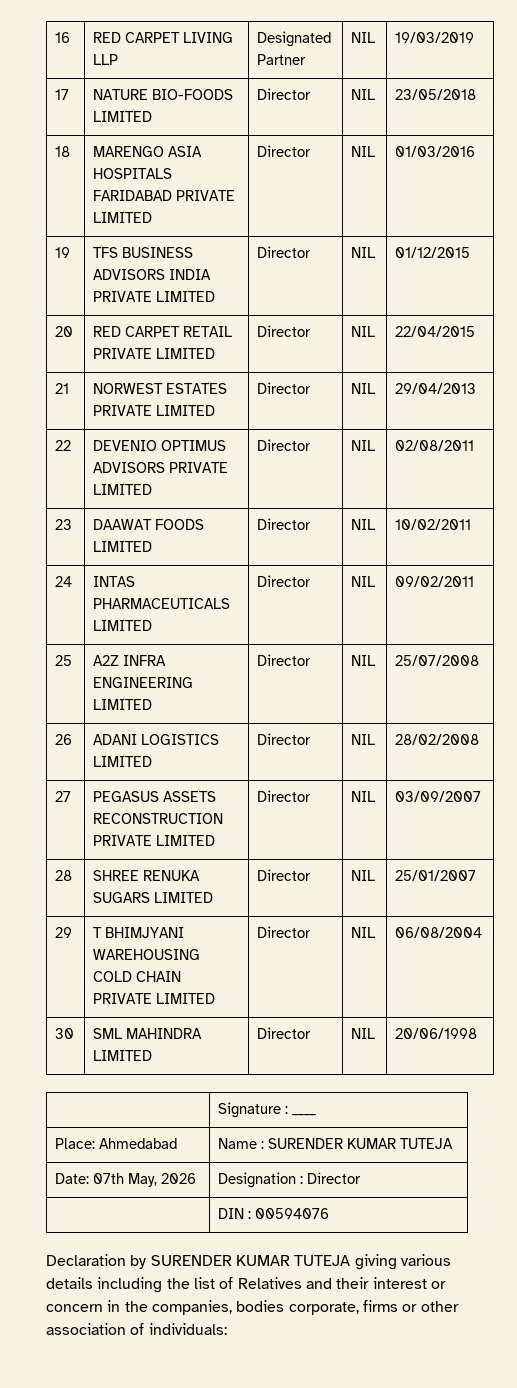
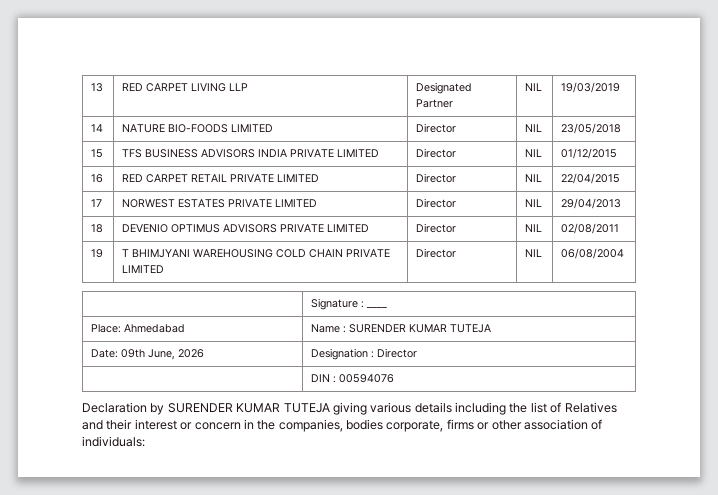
- 16 | RED CARPET LIVING LLP | Designated Partner | NIL | 19/03/2019
+ 13 | RED CARPET LIVING LLP | Designated Partner | NIL | 19/03/2019
- 17 | NATURE BIO-FOODS LIMITED | Director | NIL | 23/05/2018
+ 14 | NATURE BIO-FOODS LIMITED | Director | NIL | 23/05/2018
- 18 | MARENGO ASIA HOSPITALS FARIDABAD PRIVATE LIMITED | Director | NIL | 01/03/2016
- 19 | TFS BUSINESS ADVISORS INDIA PRIVATE LIMITED | Director | NIL | 01/12/2015
+ 15 | TFS BUSINESS ADVISORS INDIA PRIVATE LIMITED | Director | NIL | 01/12/2015
- 20 | RED CARPET RETAIL PRIVATE LIMITED | Director | NIL | 22/04/2015
+ 16 | RED CARPET RETAIL PRIVATE LIMITED | Director | NIL | 22/04/2015
- 21 | NORWEST ESTATES PRIVATE LIMITED | Director | NIL | 29/04/2013
+ 17 | NORWEST ESTATES PRIVATE LIMITED | Director | NIL | 29/04/2013
- 22 | DEVENIO OPTIMUS ADVISORS PRIVATE LIMITED | Director | NIL | 02/08/2011
+ 18 | DEVENIO OPTIMUS ADVISORS PRIVATE LIMITED | Director | NIL | 02/08/2011
- 23 | DAAWAT FOODS LIMITED | Director | NIL | 10/02/2011
- 24 | INTAS PHARMACEUTICALS LIMITED | Director | NIL | 09/02/2011
- 25 | A2Z INFRA ENGINEERING LIMITED | Director | NIL | 25/07/2008
- 26 | ADANI LOGISTICS LIMITED | Director | NIL | 28/02/2008
- 27 | PEGASUS ASSETS RECONSTRUCTION PRIVATE LIMITED | Director | NIL | 03/09/2007
- 28 | SHREE RENUKA SUGARS LIMITED | Director | NIL | 25/01/2007
- 29 | T BHIMJYANI WAREHOUSING COLD CHAIN PRIVATE LIMITED | Director | NIL | 06/08/2004
+ 19 | T BHIMJYANI WAREHOUSING COLD CHAIN PRIVATE LIMITED | Director | NIL | 06/08/2004
- 30 | SML MAHINDRA LIMITED | Director | NIL | 20/06/1998
- Date: 07th May, 2026 | Designation : Director
+ Date: 09th June, 2026 | Designation : Director

